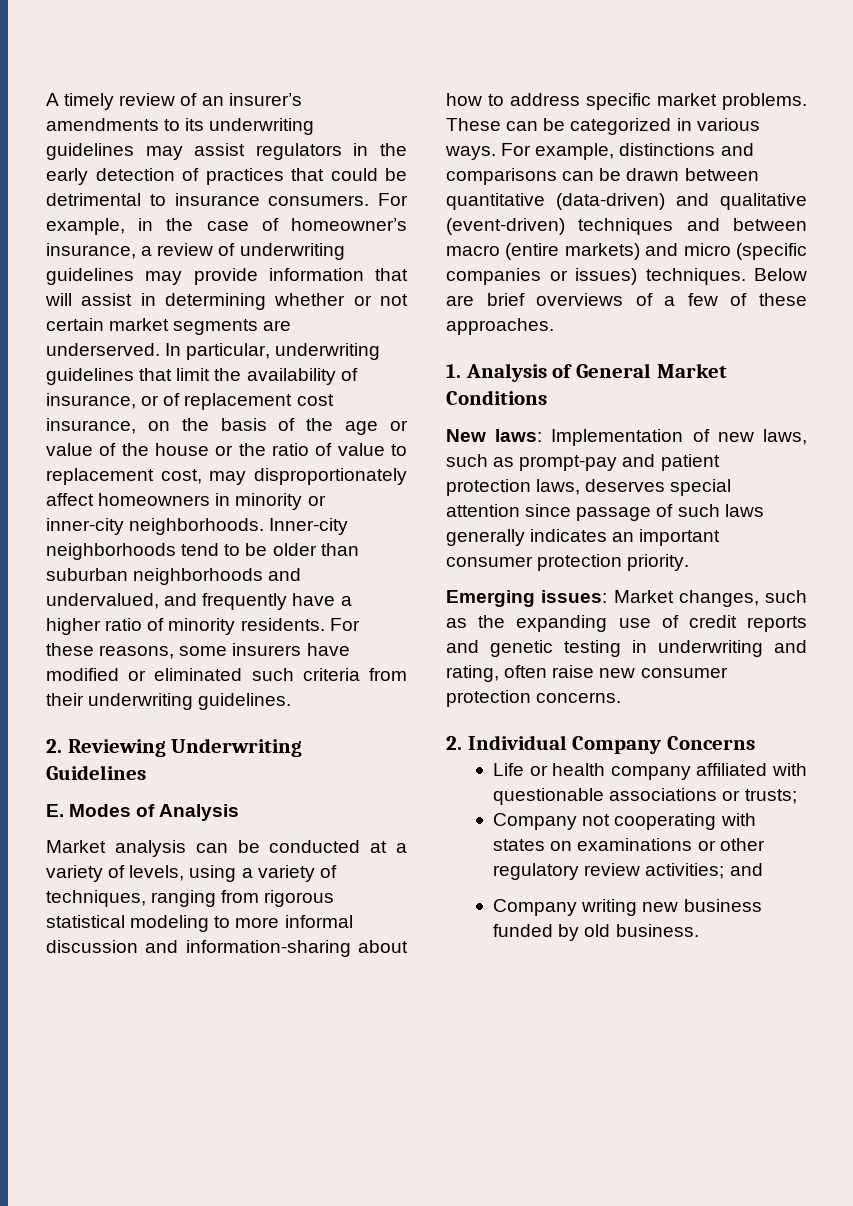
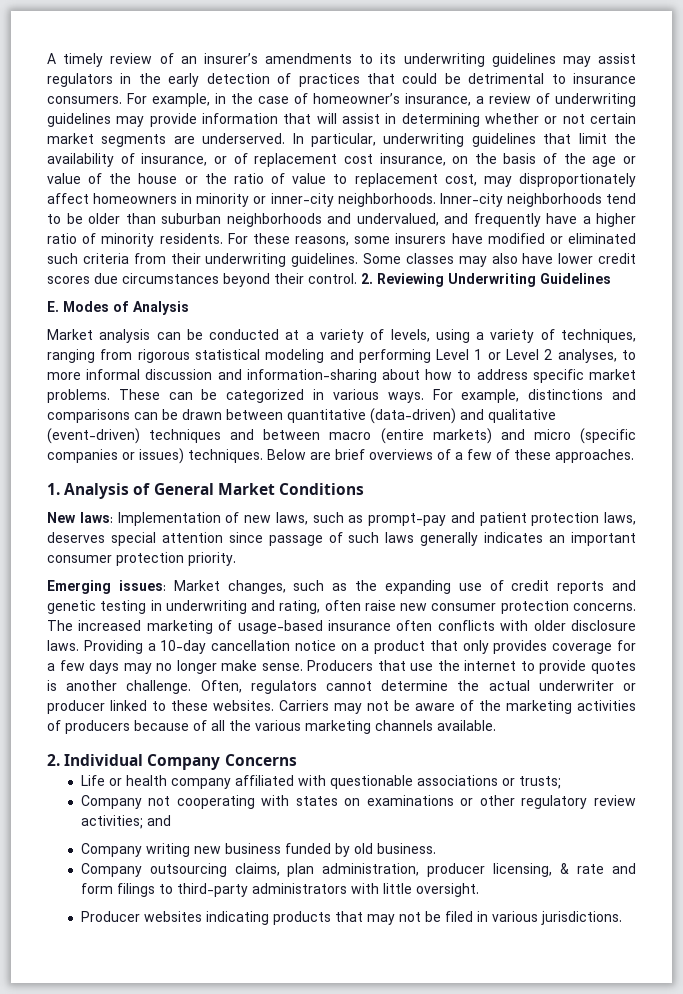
- For these reasons, some insurers have modified or eliminated such criteria from their underwriting guidelines.
- 2. Reviewing Underwriting Guidelines
+ For these reasons, some insurers have modified or eliminated such criteria from their underwriting guidelines. Some classes may also have lower credit scores due circumstances beyond their control. 2. Reviewing Underwriting Guidelines
- Market analysis can be conducted at a variety of levels, using a variety of techniques, ranging from rigorous statistical modeling to more informal discussion and information-sharing about how to address specific market problems.
+ Market analysis can be conducted at a variety of levels, using a variety of techniques, ranging from rigorous statistical modeling and performing Level 1 or Level 2 analyses, to more informal discussion and information-sharing about how to address specific market problems.
+ The increased marketing of usage-based insurance often conflicts with older disclosure laws. Providing a 10-day cancellation notice on a product that only provides coverage for a few days may no longer make sense. Producers that use the internet to provide quotes is another challenge. Often, regulators cannot determine the actual underwriter or producer linked to these websites. Carriers may not be aware of the marketing activities of producers because of all the various marketing channels available.
+ Company outsourcing claims, plan administration, producer licensing, & rate and form filings to third-party administrators with little oversight.
+ Producer websites indicating products that may not be filed in various jurisdictions.

